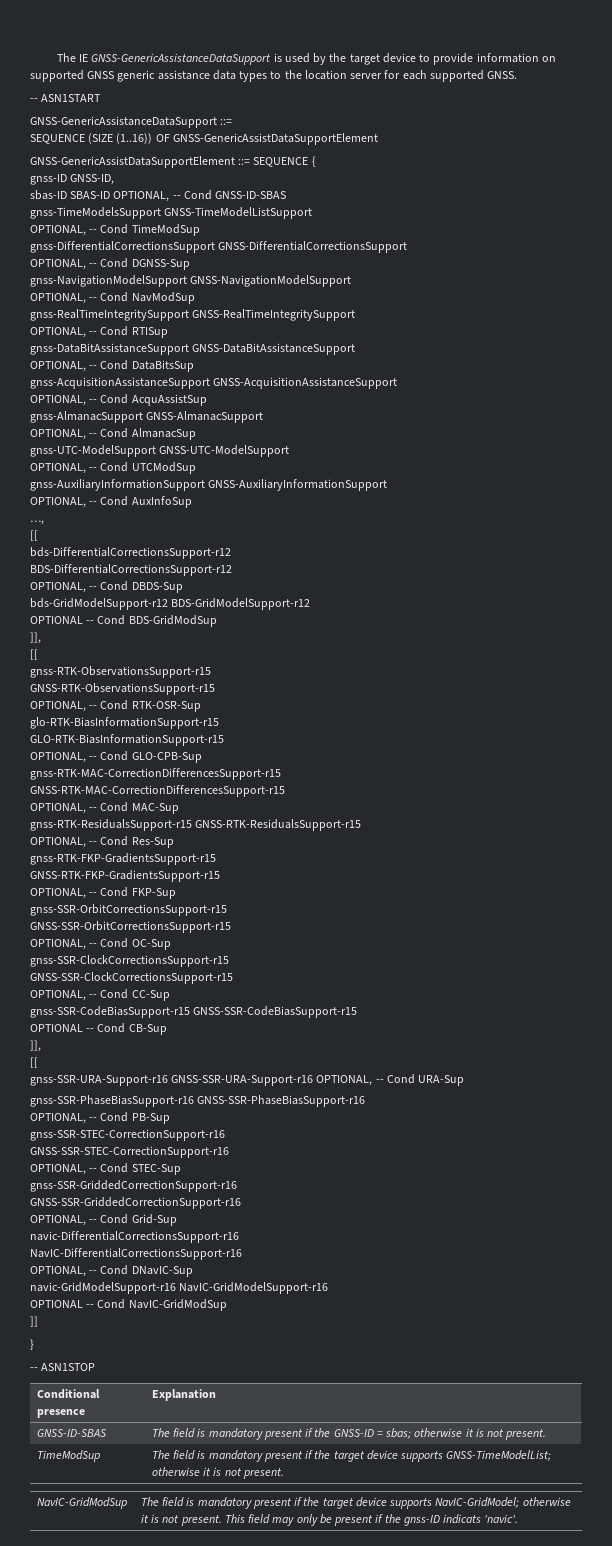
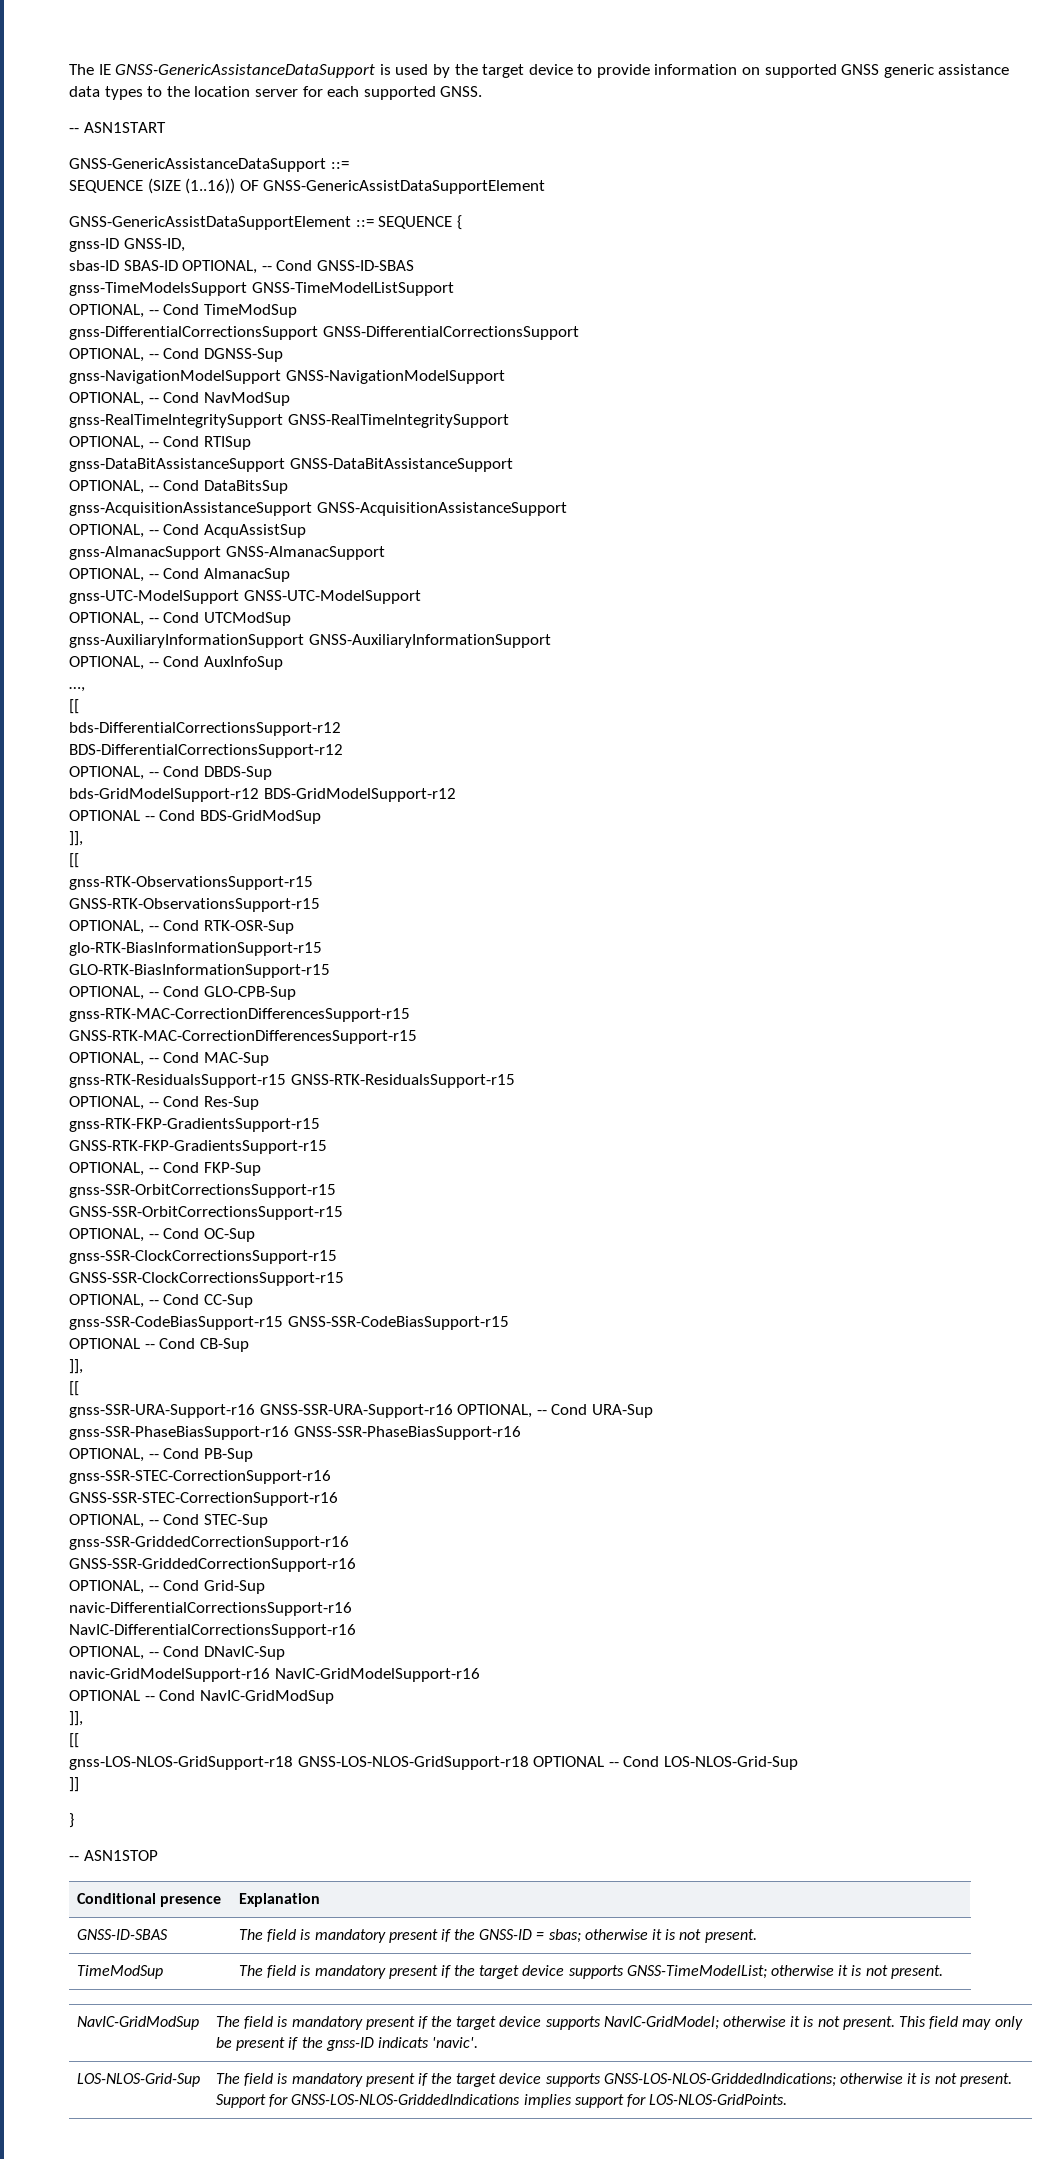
  OPTIONAL -- Cond NavIC-GridModSup
+ ]],
+ [[
+ gnss-LOS-NLOS-GridSupport-r18 GNSS-LOS-NLOS-GridSupport-r18 OPTIONAL -- Cond LOS-NLOS-Grid-Sup
+ LOS-NLOS-Grid-Sup | The field is mandatory present if the target device supports GNSS-LOS-NLOS-GriddedIndications; otherwise it is not present. Support for GNSS-LOS-NLOS-GriddedIndications implies support for LOS-NLOS-GridPoints.

